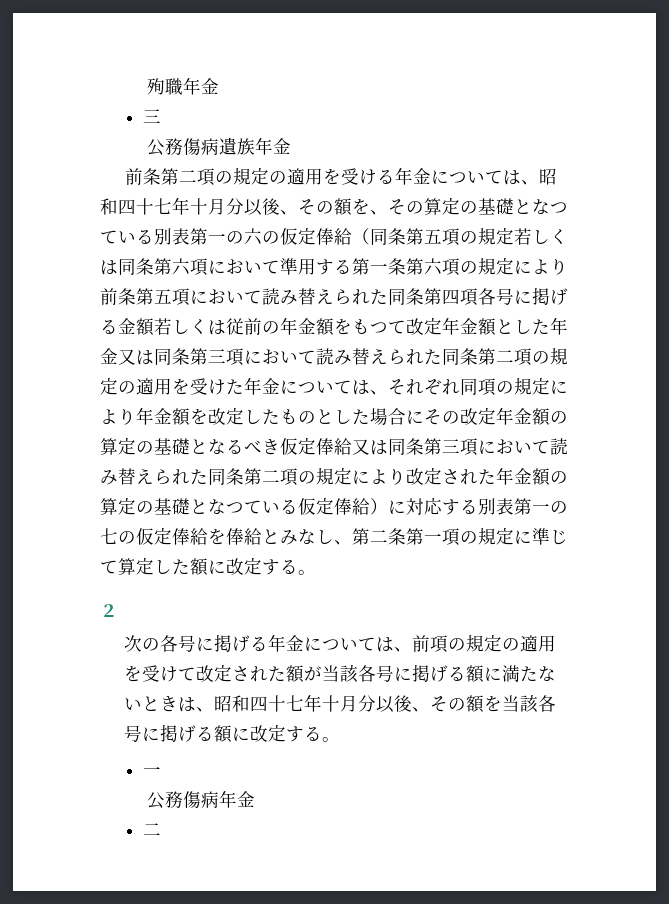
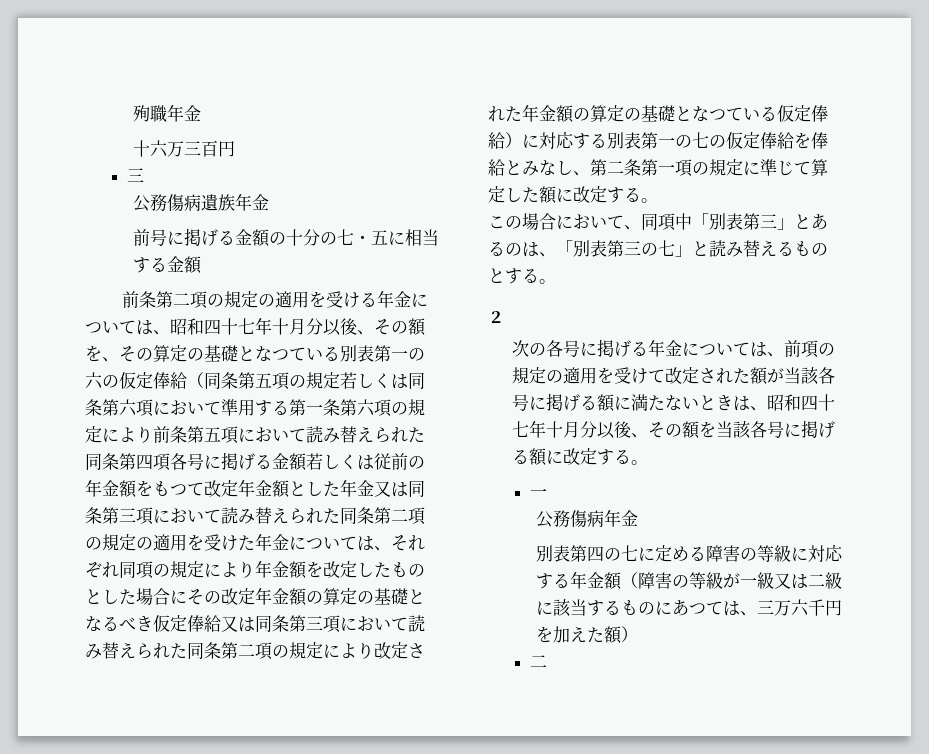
+ 十六万三百円
+ 前号に掲げる金額の十分の七・五に相当する金額
+ この場合において、同項中「別表第三」とあるのは、「別表第三の七」と読み替えるものとする。
+ 別表第四の七に定める障害の等級に対応する年金額（障害の等級が一級又は二級に該当するものにあつては、三万六千円を加えた額）

